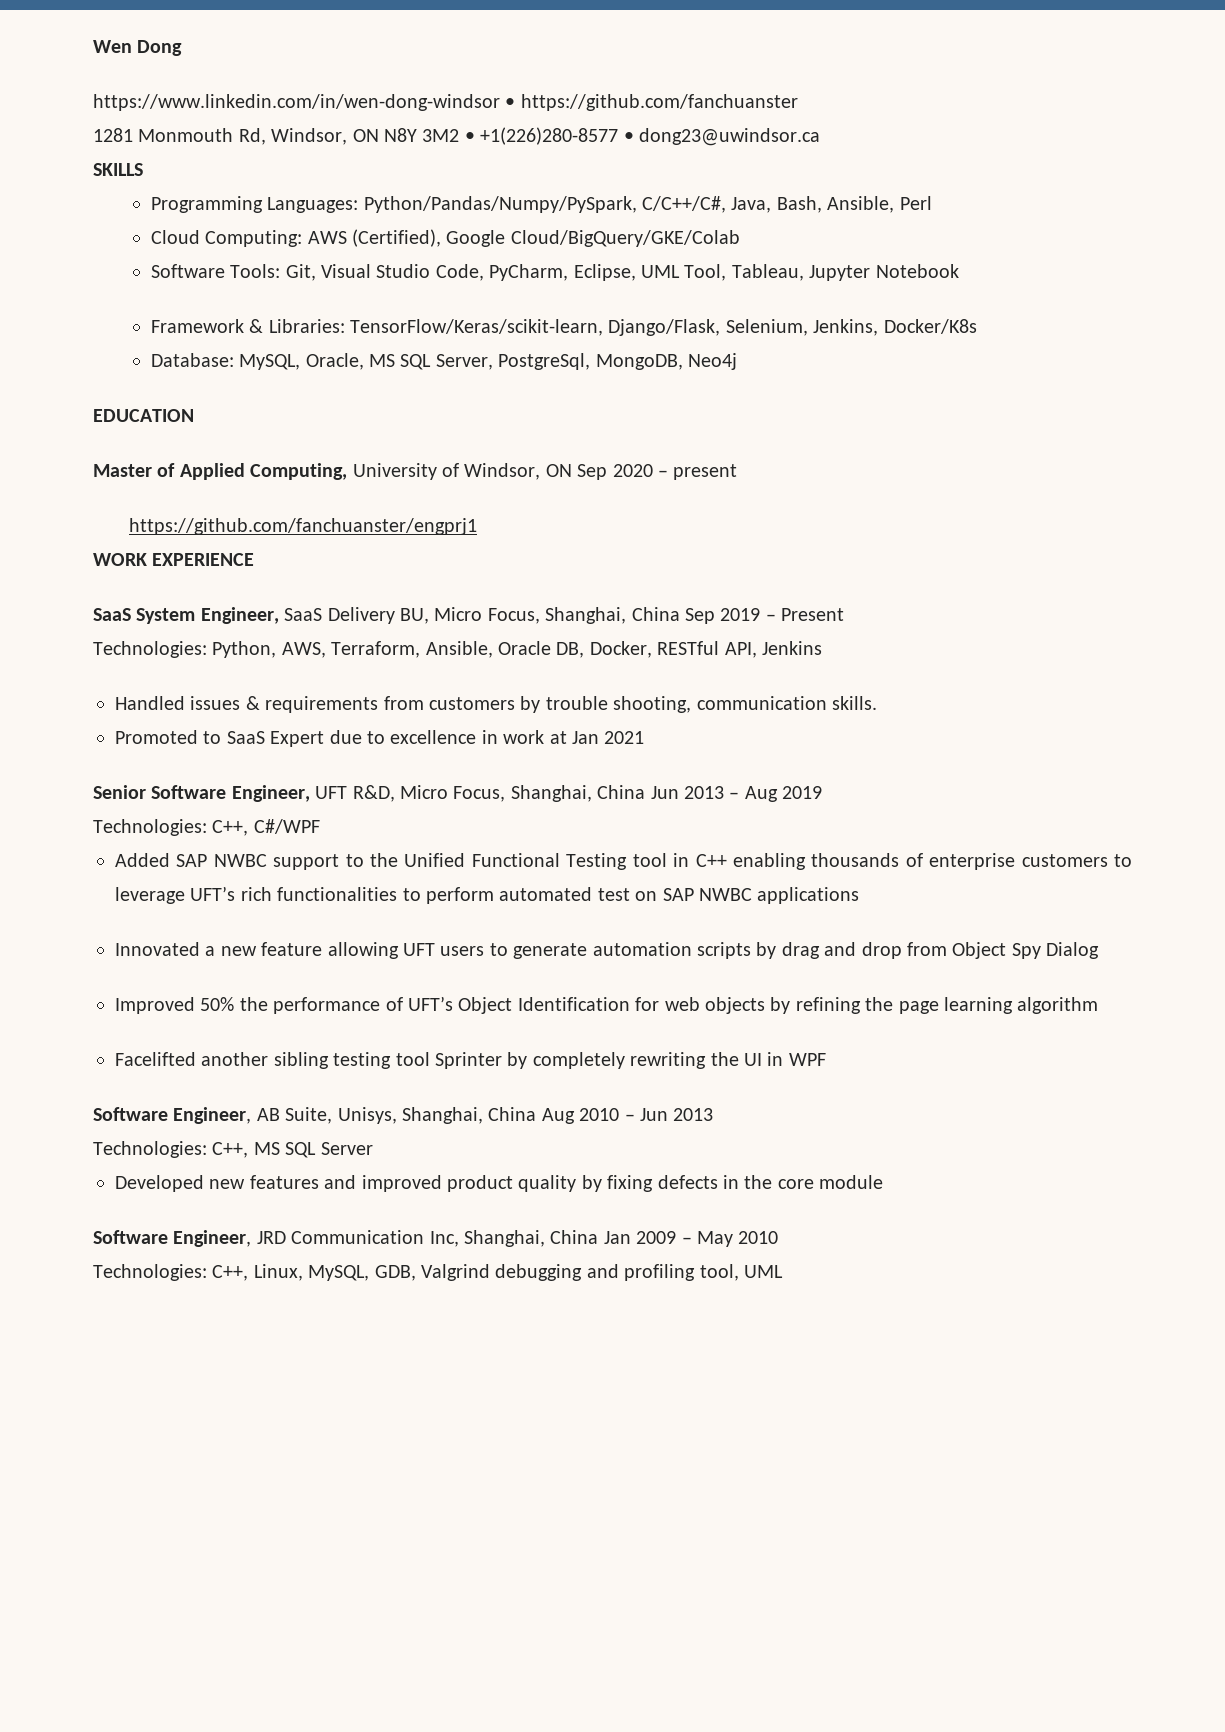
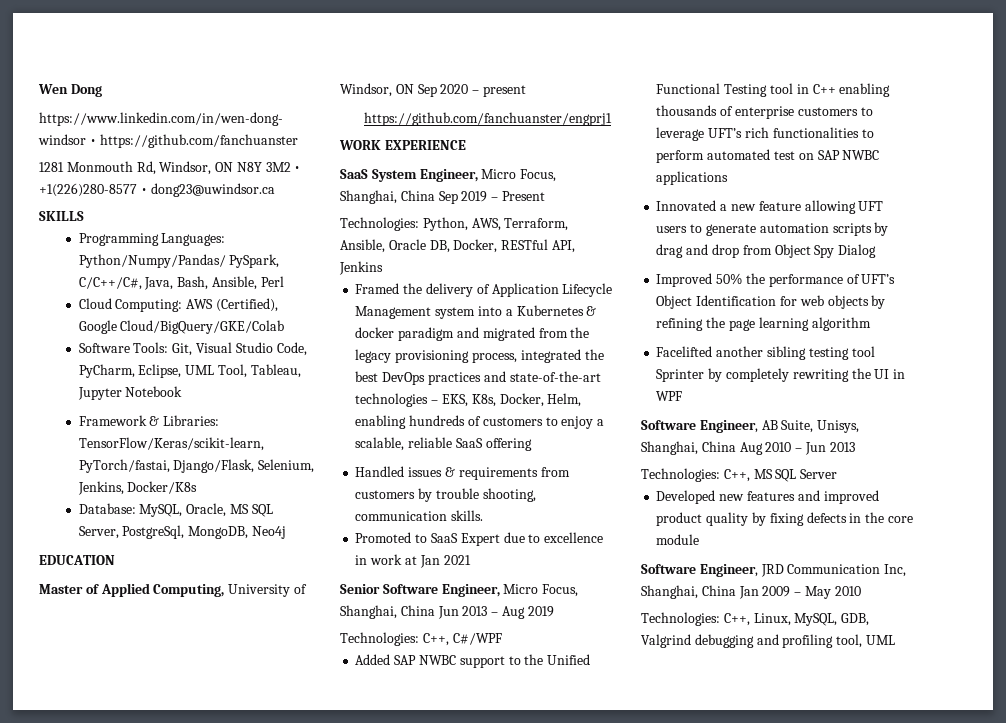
- Programming Languages: Python/Pandas/Numpy/PySpark, C/C++/C#, Java, Bash, Ansible, Perl
+ Programming Languages: Python/Numpy/Pandas/ PySpark, C/C++/C#, Java, Bash, Ansible, Perl
- Framework & Libraries: TensorFlow/Keras/scikit-learn, Django/Flask, Selenium, Jenkins, Docker/K8s
+ Framework & Libraries: TensorFlow/Keras/scikit-learn, PyTorch/fastai, Django/Flask, Selenium, Jenkins, Docker/K8s
- SaaS System Engineer, SaaS Delivery BU, Micro Focus, Shanghai, China Sep 2019 – Present
+ SaaS System Engineer, Micro Focus, Shanghai, China Sep 2019 – Present
+ Framed the delivery of Application Lifecycle Management system into a Kubernetes & docker paradigm and migrated from the legacy provisioning process, integrated the best DevOps practices and state-of-the-art technologies – EKS, K8s, Docker, Helm, enabling hundreds of customers to enjoy a scalable, reliable SaaS offering
- Senior Software Engineer, UFT R&D, Micro Focus, Shanghai, China Jun 2013 – Aug 2019
+ Senior Software Engineer, Micro Focus, Shanghai, China Jun 2013 – Aug 2019

